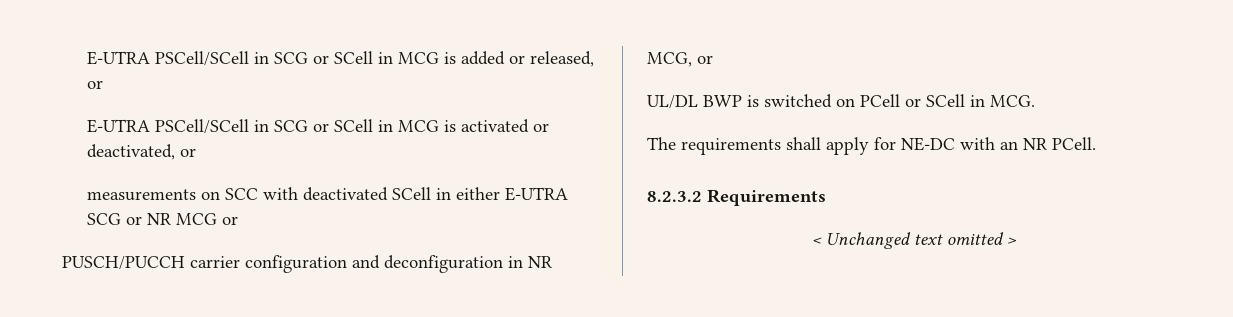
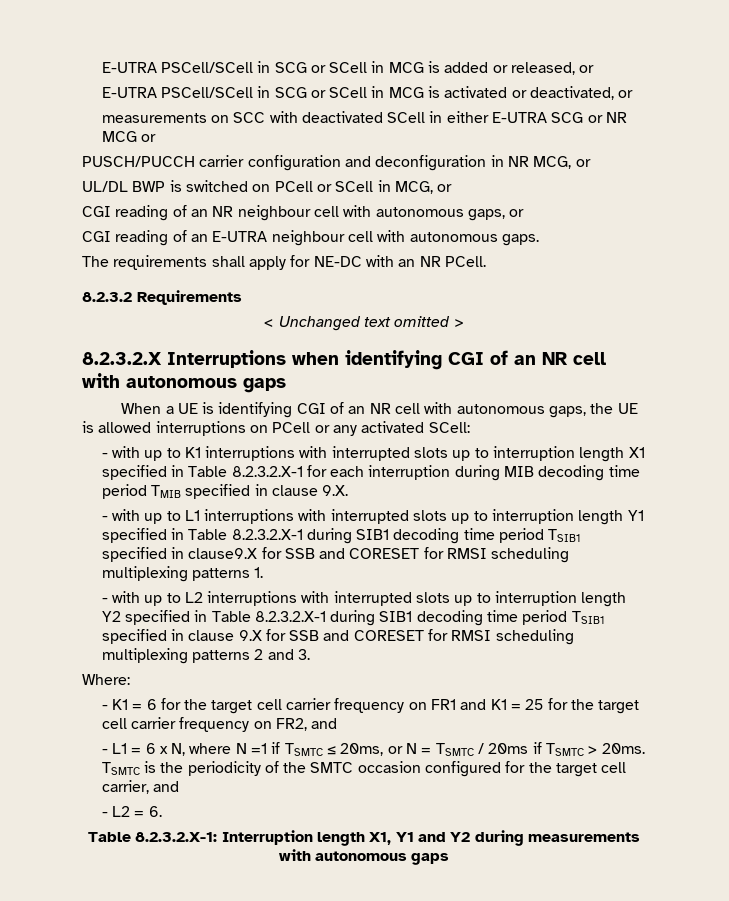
- UL/DL BWP is switched on PCell or SCell in MCG.
+ UL/DL BWP is switched on PCell or SCell in MCG, or
+ CGI reading of an NR neighbour cell with autonomous gaps, or
+ CGI reading of an E-UTRA neighbour cell with autonomous gaps.
+ 8.2.3.2.X Interruptions when identifying CGI of an NR cell with autonomous gaps
+ When a UE is identifying CGI of an NR cell with autonomous gaps, the UE is allowed interruptions on PCell or any activated SCell:
+ - with up to K1 interruptions with interrupted slots up to interruption length X1 specified in Table 8.2.3.2.X-1 for each interruption during MIB decoding time period TMIB specified in clause 9.X.
+ - with up to L1 interruptions with interrupted slots up to interruption length Y1 specified in Table 8.2.3.2.X-1 during SIB1 decoding time period TSIB1 specified in clause9.X for SSB and CORESET for RMSI scheduling multiplexing patterns 1.
+ - with up to L2 interruptions with interrupted slots up to interruption length Y2 specified in Table 8.2.3.2.X-1 during SIB1 decoding time period TSIB1 specified in clause 9.X for SSB and CORESET for RMSI scheduling multiplexing patterns 2 and 3.
+ Where:
+ - K1 = 6 for the target cell carrier frequency on FR1 and K1 = 25 for the target cell carrier frequency on FR2, and
+ - L1 = 6 x N, where N =1 if TSMTC ≤ 20ms, or N = TSMTC / 20ms if TSMTC > 20ms. TSMTC is the periodicity of the SMTC occasion configured for the target cell carrier, and
+ - L2 = 6.
+ Table 8.2.3.2.X-1: Interruption length X1, Y1 and Y2 during measurements with autonomous gaps

